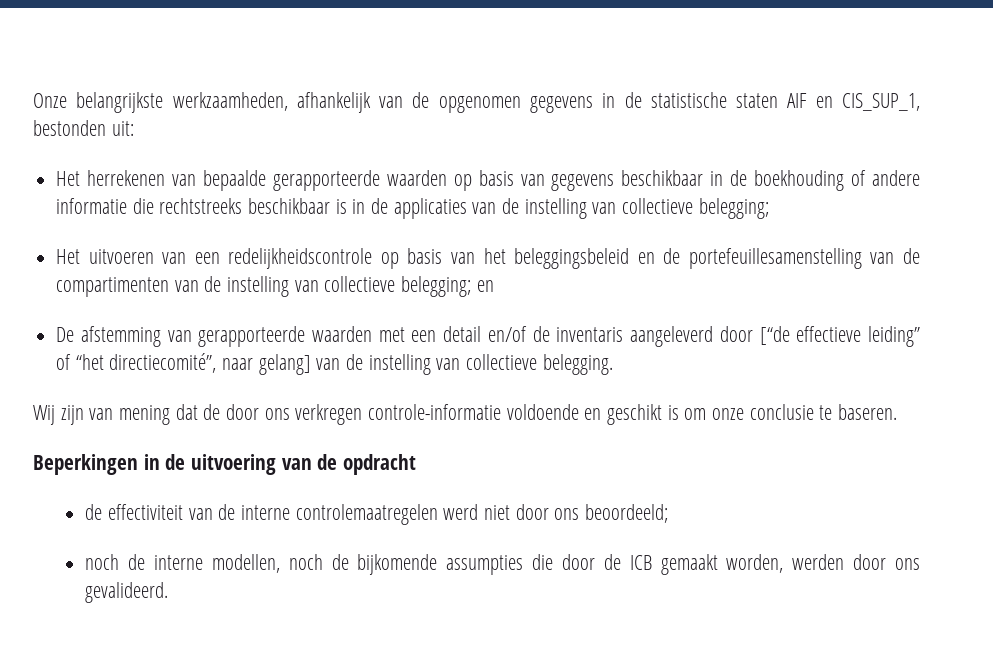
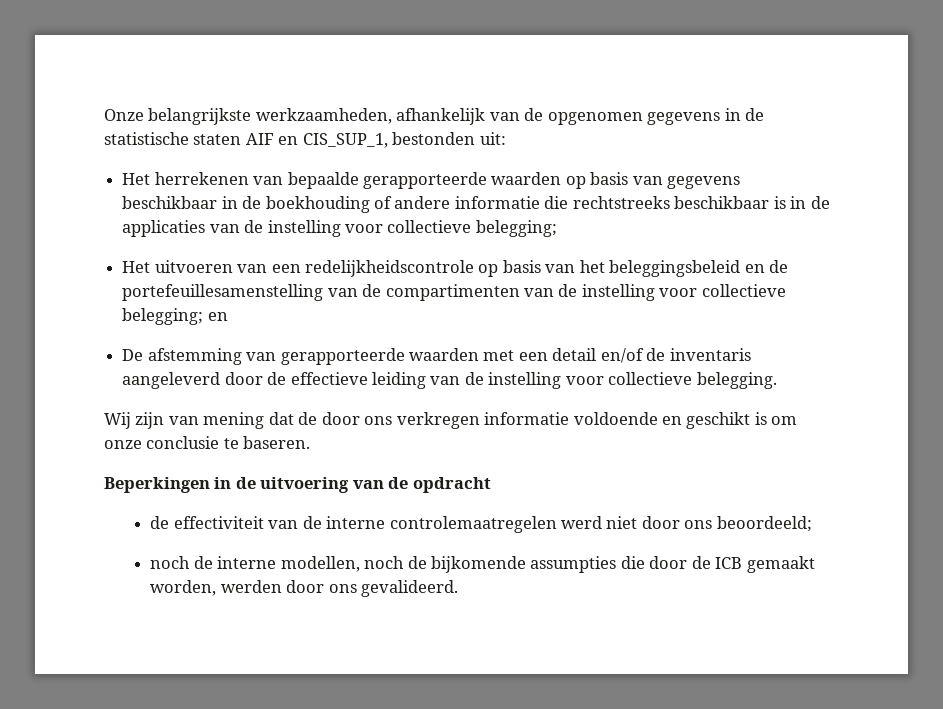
- Het herrekenen van bepaalde gerapporteerde waarden op basis van gegevens beschikbaar in de boekhouding of andere informatie die rechtstreeks beschikbaar is in de applicaties van de instelling van collectieve belegging;
+ Het herrekenen van bepaalde gerapporteerde waarden op basis van gegevens beschikbaar in de boekhouding of andere informatie die rechtstreeks beschikbaar is in de applicaties van de instelling voor collectieve belegging;
- Het uitvoeren van een redelijkheidscontrole op basis van het beleggingsbeleid en de portefeuillesamenstelling van de compartimenten van de instelling van collectieve belegging; en
+ Het uitvoeren van een redelijkheidscontrole op basis van het beleggingsbeleid en de portefeuillesamenstelling van de compartimenten van de instelling voor collectieve belegging; en
- De afstemming van gerapporteerde waarden met een detail en/of de inventaris aangeleverd door [“de effectieve leiding” of “het directiecomité”, naar gelang] van de instelling van collectieve belegging.
+ De afstemming van gerapporteerde waarden met een detail en/of de inventaris aangeleverd door de effectieve leiding van de instelling voor collectieve belegging.
- Wij zijn van mening dat de door ons verkregen controle-informatie voldoende en geschikt is om onze conclusie te baseren.
+ Wij zijn van mening dat de door ons verkregen informatie voldoende en geschikt is om onze conclusie te baseren.

